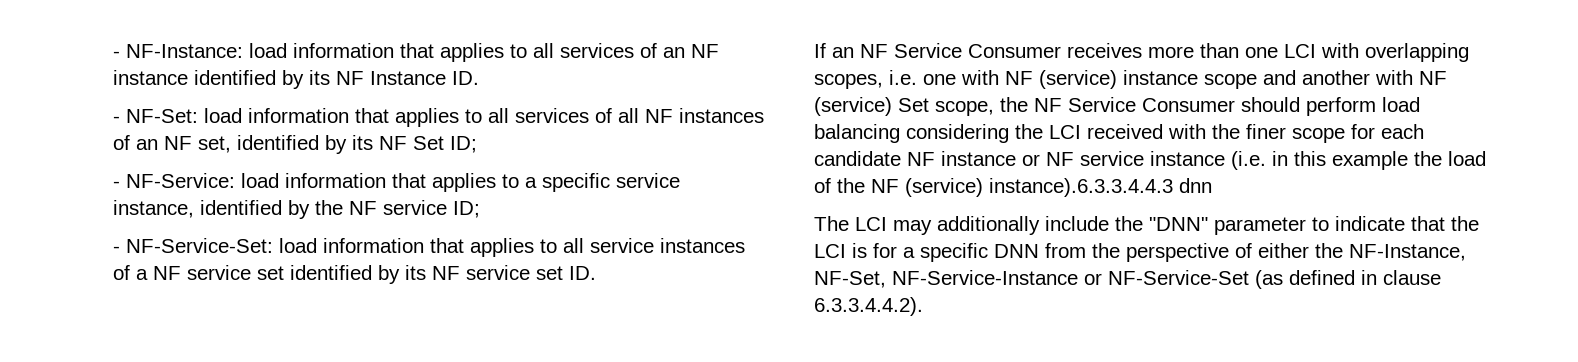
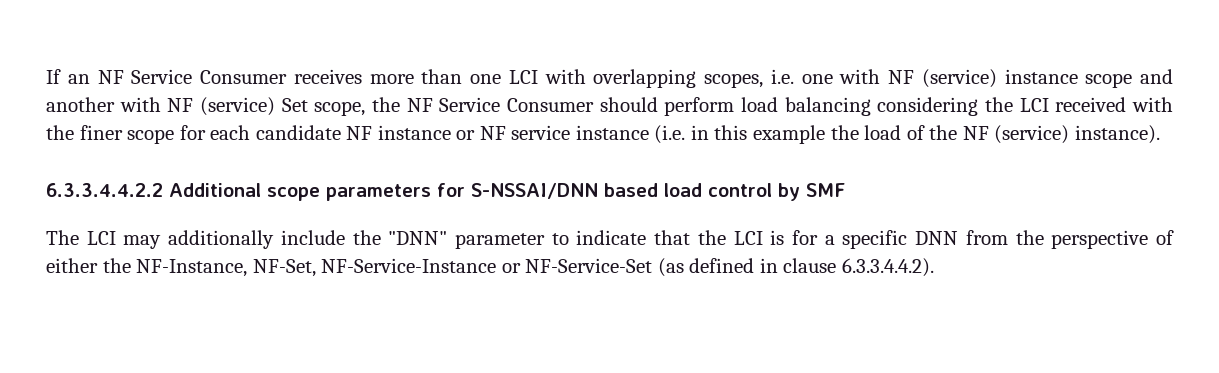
- - NF-Instance: load information that applies to all services of an NF instance identified by its NF Instance ID.
- - NF-Set: load information that applies to all services of all NF instances of an NF set, identified by its NF Set ID;
- - NF-Service: load information that applies to a specific service instance, identified by the NF service ID;
- - NF-Service-Set: load information that applies to all service instances of a NF service set identified by its NF service set ID.
- If an NF Service Consumer receives more than one LCI with overlapping scopes, i.e. one with NF (service) instance scope and another with NF (service) Set scope, the NF Service Consumer should perform load balancing considering the LCI received with the finer scope for each candidate NF instance or NF service instance (i.e. in this example the load of the NF (service) instance).6.3.3.4.4.3 dnn
+ If an NF Service Consumer receives more than one LCI with overlapping scopes, i.e. one with NF (service) instance scope and another with NF (service) Set scope, the NF Service Consumer should perform load balancing considering the LCI received with the finer scope for each candidate NF instance or NF service instance (i.e. in this example the load of the NF (service) instance).
+ 6.3.3.4.4.2.2 Additional scope parameters for S-NSSAI/DNN based load control by SMF

